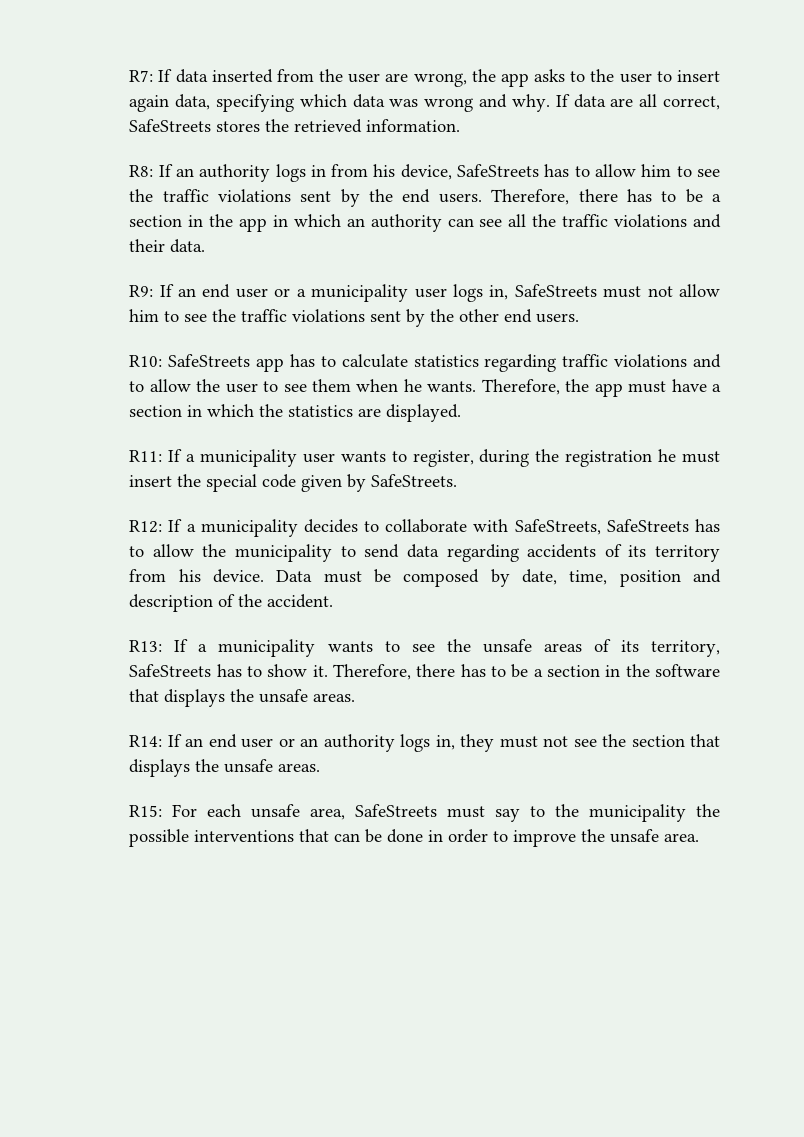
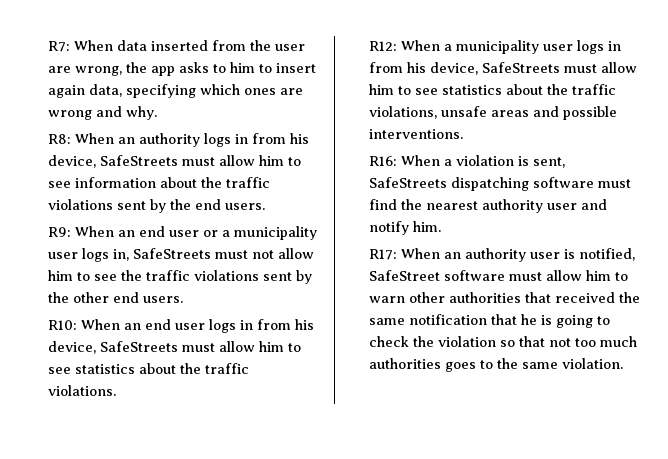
- R7: If data inserted from the user are wrong, the app asks to the user to insert again data, specifying which data was wrong and why. If data are all correct, SafeStreets stores the retrieved information.
+ R7: When data inserted from the user are wrong, the app asks to him to insert again data, specifying which ones are wrong and why.
- R8: If an authority logs in from his device, SafeStreets has to allow him to see the traffic violations sent by the end users. Therefore, there has to be a section in the app in which an authority can see all the traffic violations and their data.
+ R8: When an authority logs in from his device, SafeStreets must allow him to see information about the traffic violations sent by the end users.
- R9: If an end user or a municipality user logs in, SafeStreets must not allow him to see the traffic violations sent by the other end users.
+ R9: When an end user or a municipality user logs in, SafeStreets must not allow him to see the traffic violations sent by the other end users.
- R10: SafeStreets app has to calculate statistics regarding traffic violations and to allow the user to see them when he wants. Therefore, the app must have a section in which the statistics are displayed.
- R11: If a municipality user wants to register, during the registration he must insert the special code given by SafeStreets.
- R12: If a municipality decides to collaborate with SafeStreets, SafeStreets has to allow the municipality to send data regarding accidents of its territory from his device. Data must be composed by date, time, position and description of the accident.
- R13: If a municipality wants to see the unsafe areas of its territory, SafeStreets has to show it. Therefore, there has to be a section in the software that displays the unsafe areas.
- R14: If an end user or an authority logs in, they must not see the section that displays the unsafe areas.
- R15: For each unsafe area, SafeStreets must say to the municipality the possible interventions that can be done in order to improve the unsafe area.
+ R10: When an end user logs in from his device, SafeStreets must allow him to see statistics about the traffic violations.
+ R12: When a municipality user logs in from his device, SafeStreets must allow him to see statistics about the traffic violations, unsafe areas and possible interventions.
+ R16: When a violation is sent, SafeStreets dispatching software must find the nearest authority user and notify him.
+ R17: When an authority user is notified, SafeStreet software must allow him to warn other authorities that received the same notification that he is going to check the violation so that not too much authorities goes to the same violation.

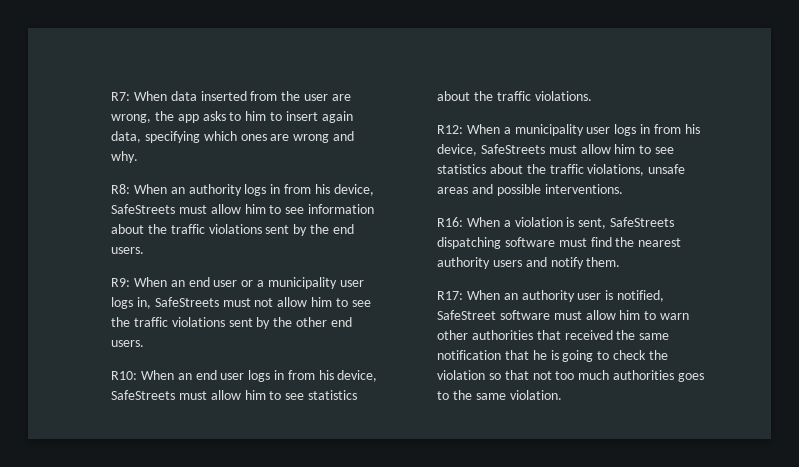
- R16: When a violation is sent, SafeStreets dispatching software must find the nearest authority user and notify him.
+ R16: When a violation is sent, SafeStreets dispatching software must find the nearest authority users and notify them.

